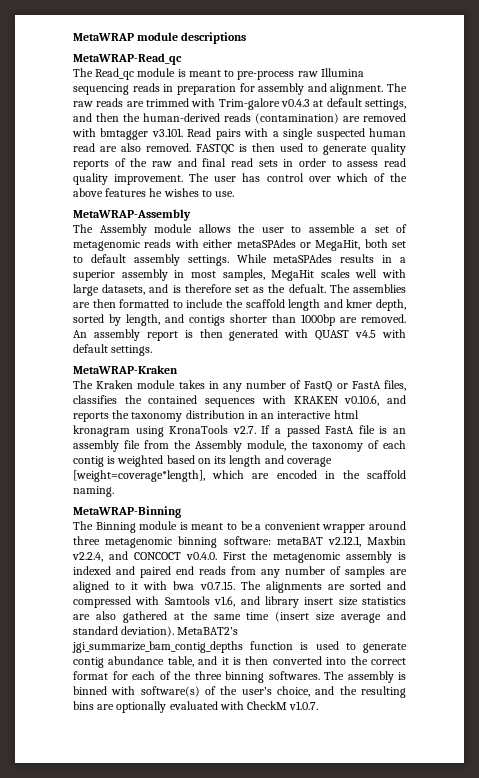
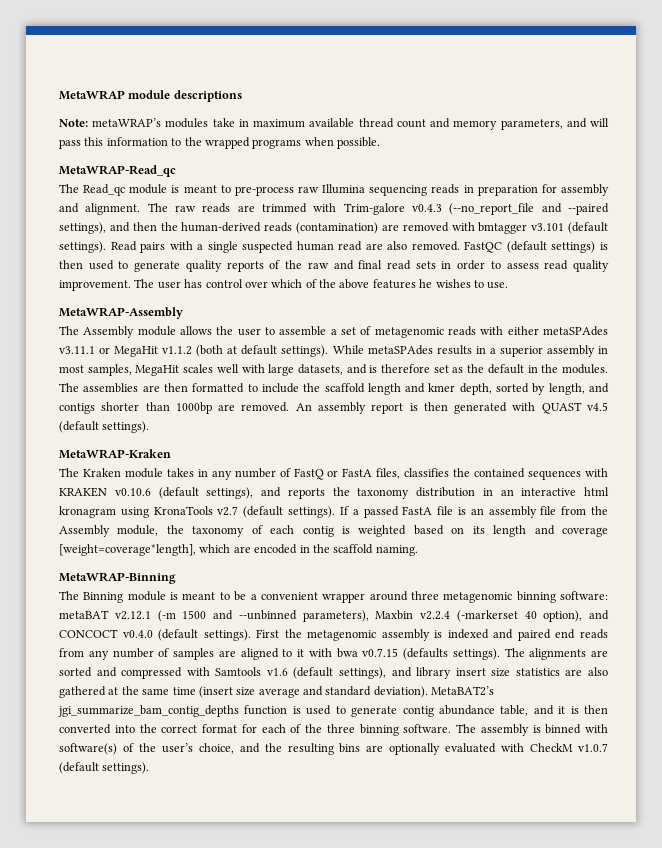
+ Note: metaWRAP’s modules take in maximum available thread count and memory parameters, and will pass this information to the wrapped programs when possible.
- The raw reads are trimmed with Trim-galore v0.4.3 at default settings, and then the human-derived reads (contamination) are removed with bmtagger v3.101. Read pairs with a single suspected human read are also removed.
+ The raw reads are trimmed with Trim-galore v0.4.3 (--no_report_file and --paired settings), and then the human-derived reads (contamination) are removed with bmtagger v3.101 (default settings). Read pairs with a single suspected human read are also removed.
- FASTQC is then used to generate quality reports of the raw and final read sets in order to assess read quality improvement.
+ FastQC (default settings) is then used to generate quality reports of the raw and final read sets in order to assess read quality improvement.
- The Assembly module allows the user to assemble a set of metagenomic reads with either metaSPAdes or MegaHit, both set to default assembly settings.
+ The Assembly module allows the user to assemble a set of metagenomic reads with either metaSPAdes v3.11.1 or MegaHit v1.1.2 (both at default settings).
- While metaSPAdes results in a superior assembly in most samples, MegaHit scales well with large datasets, and is therefore set as the defualt.
+ While metaSPAdes results in a superior assembly in most samples, MegaHit scales well with large datasets, and is therefore set as the default in the modules.
- An assembly report is then generated with QUAST v4.5 with default settings.
+ An assembly report is then generated with QUAST v4.5 (default settings).
- The Kraken module takes in any number of FastQ or FastA files, classifies the contained sequences with KRAKEN v0.10.6, and reports the taxonomy distribution in an interactive html kronagram using KronaTools v2.7. If a passed FastA file is an assembly file from the Assembly module, the taxonomy of each contig is weighted based on its length and coverage [weight=coverage*length], which are encoded in the scaffold naming.
+ The Kraken module takes in any number of FastQ or FastA files, classifies the contained sequences with KRAKEN v0.10.6 (default settings), and reports the taxonomy distribution in an interactive html kronagram using KronaTools v2.7 (default settings). If a passed FastA file is an assembly file from the Assembly module, the taxonomy of each contig is weighted based on its length and coverage [weight=coverage*length], which are encoded in the scaffold naming.
- metaBAT v2.12.1, Maxbin v2.2.4, and CONCOCT v0.4.0. First the metagenomic assembly is indexed and paired end reads from any number of samples are aligned to it with bwa v0.7.15. The alignments are sorted and compressed with Samtools v1.6, and library insert size statistics are also gathered at the same time (insert size average and standard deviation).
+ metaBAT v2.12.1 (-m 1500 and --unbinned parameters), Maxbin v2.2.4 (-markerset 40 option), and CONCOCT v0.4.0 (default settings). First the metagenomic assembly is indexed and paired end reads from any number of samples are aligned to it with bwa v0.7.15 (defaults settings). The alignments are sorted and compressed with Samtools v1.6 (default settings), and library insert size statistics are also gathered at the same time (insert size average and standard deviation).
- MetaBAT2’s jgi_summarize_bam_contig_depths function is used to generate contig abundance table, and it is then converted into the correct format for each of the three binning softwares.
+ MetaBAT2’s jgi_summarize_bam_contig_depths function is used to generate contig abundance table, and it is then converted into the correct format for each of the three binning software.
- The assembly is binned with software(s) of the user’s choice, and the resulting bins are optionally evaluated with CheckM v1.0.7.
+ The assembly is binned with software(s) of the user’s choice, and the resulting bins are optionally evaluated with CheckM v1.0.7 (default settings).

